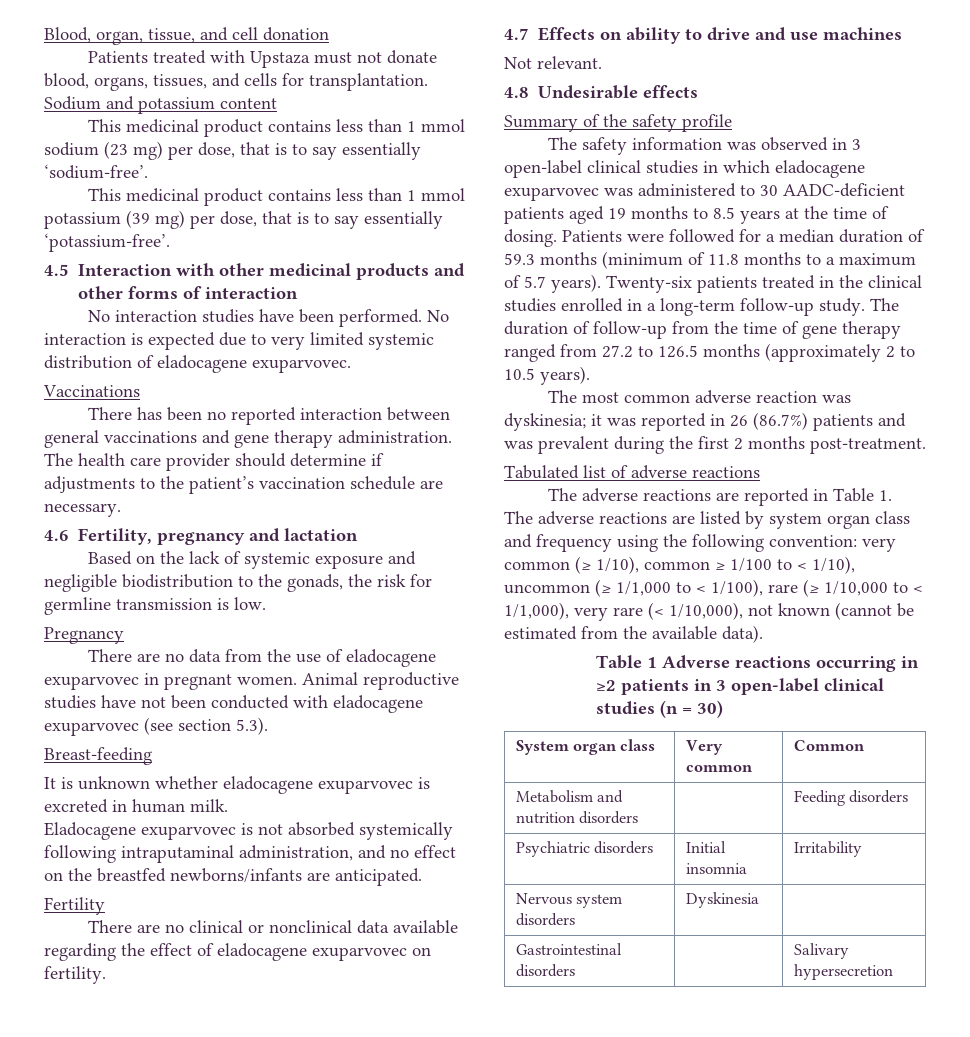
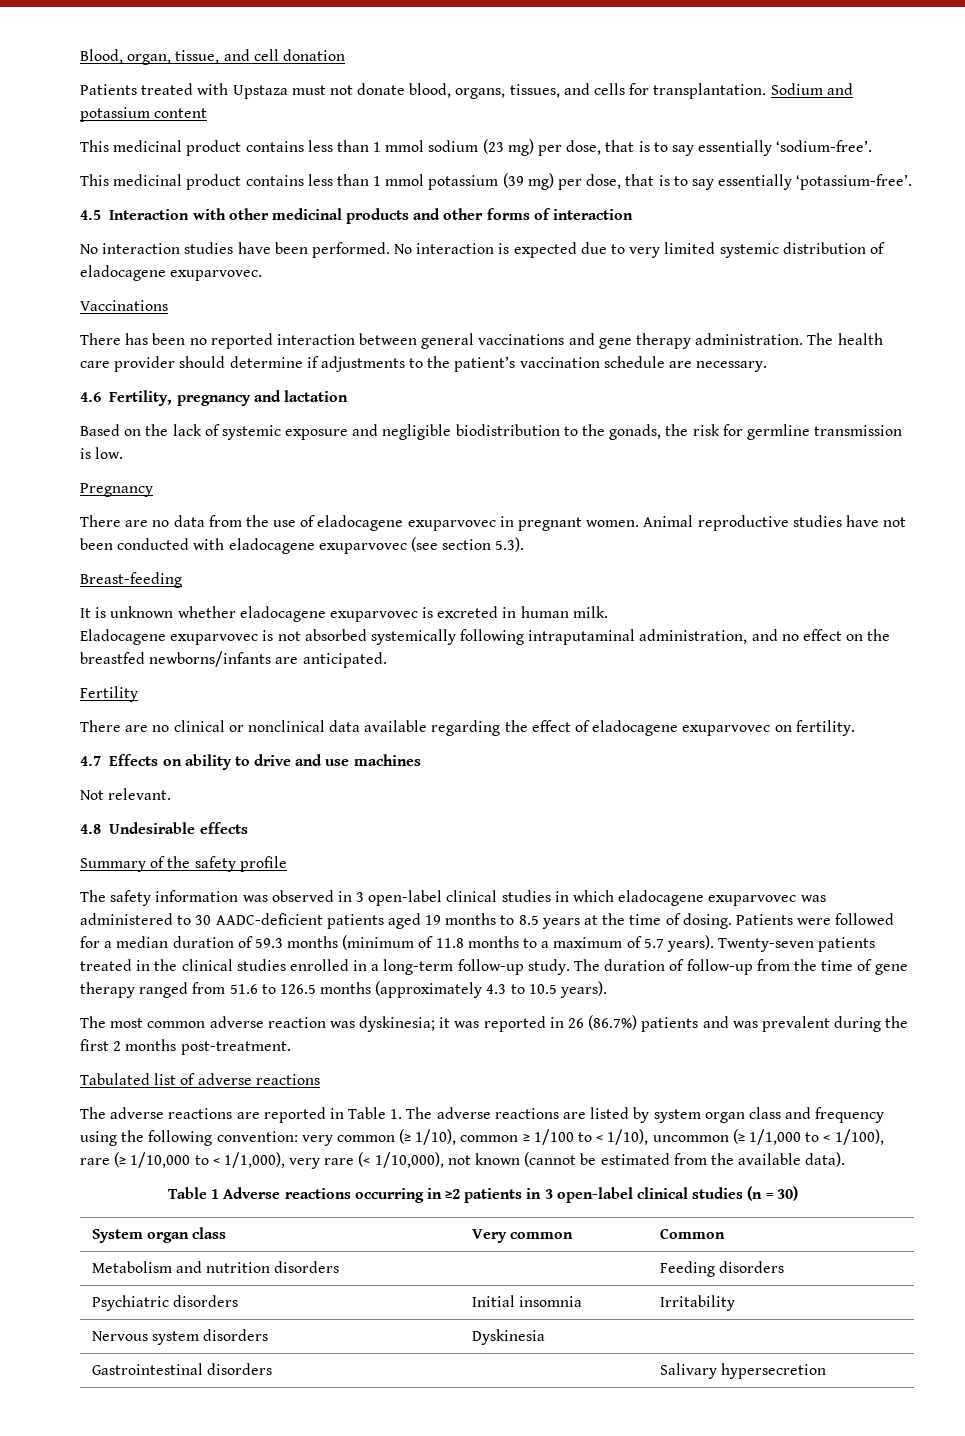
- Twenty-six patients treated in the clinical studies enrolled in a long-term follow-up study.
+ Twenty-seven patients treated in the clinical studies enrolled in a long-term follow-up study.
- The duration of follow-up from the time of gene therapy ranged from 27.2 to 126.5 months (approximately 2 to 10.5 years).
+ The duration of follow-up from the time of gene therapy ranged from 51.6 to 126.5 months (approximately 4.3 to 10.5 years).

